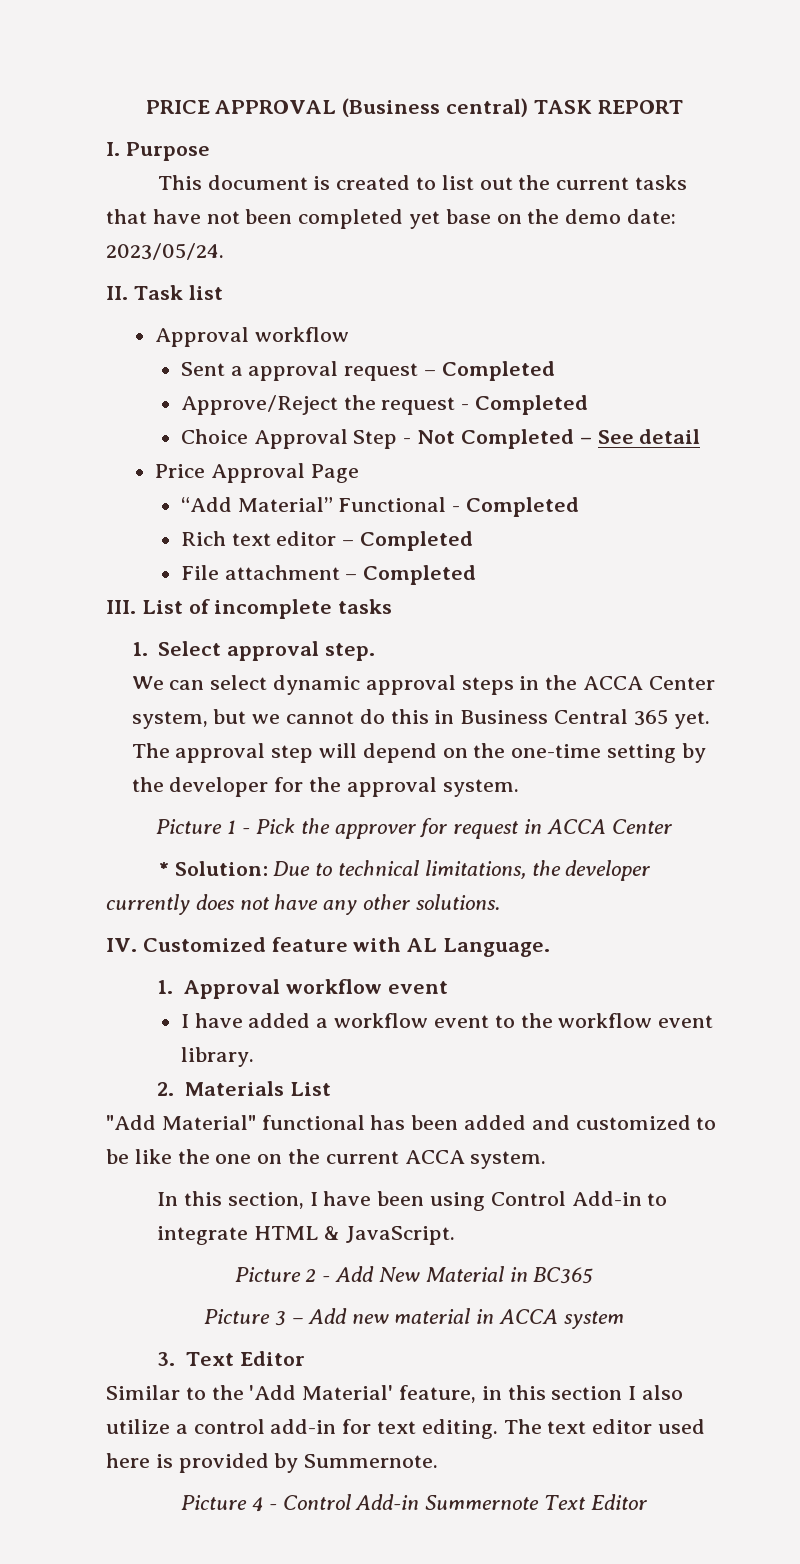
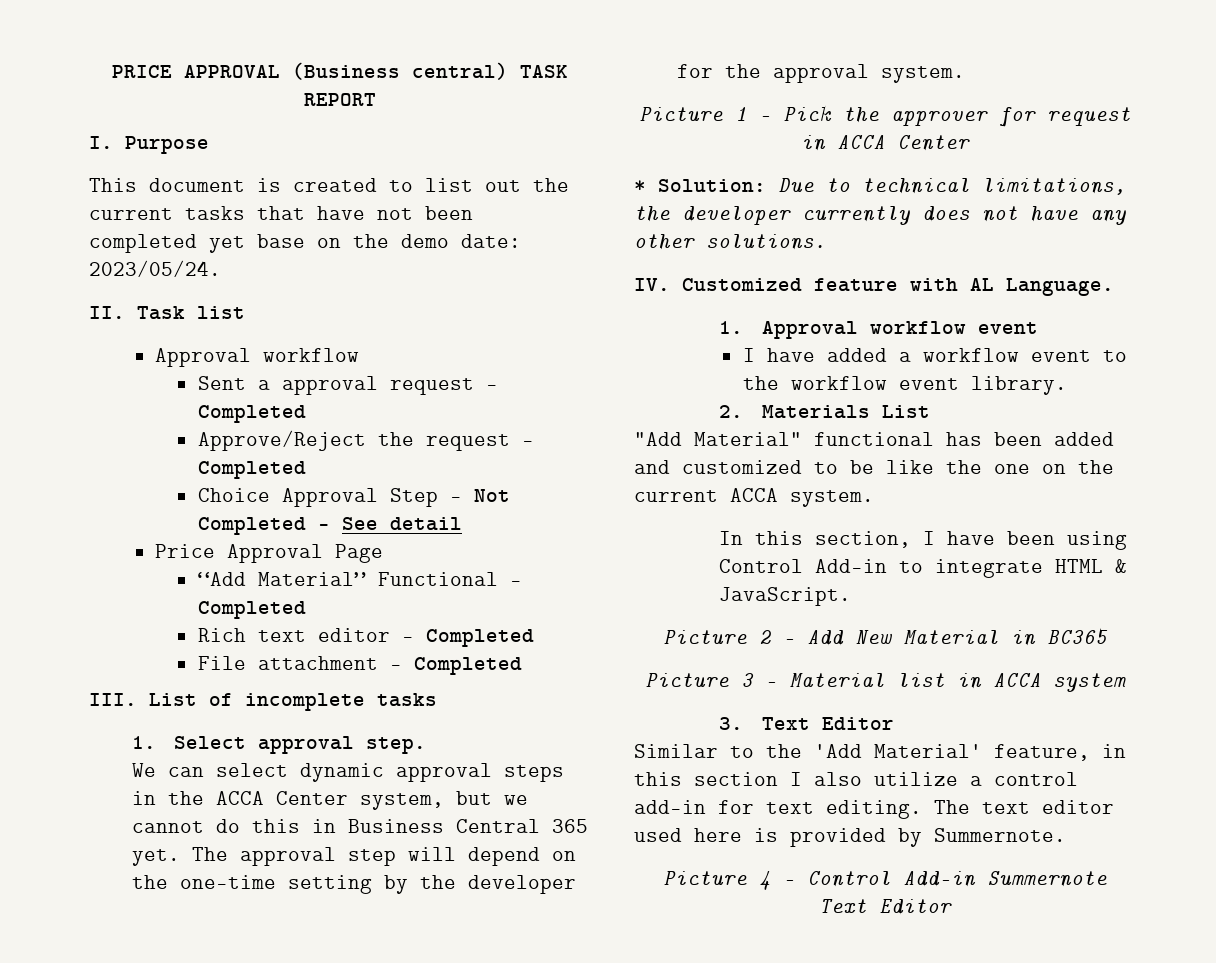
- Picture 3 – Add new material in ACCA system
+ Picture 3 – Material list in ACCA system

